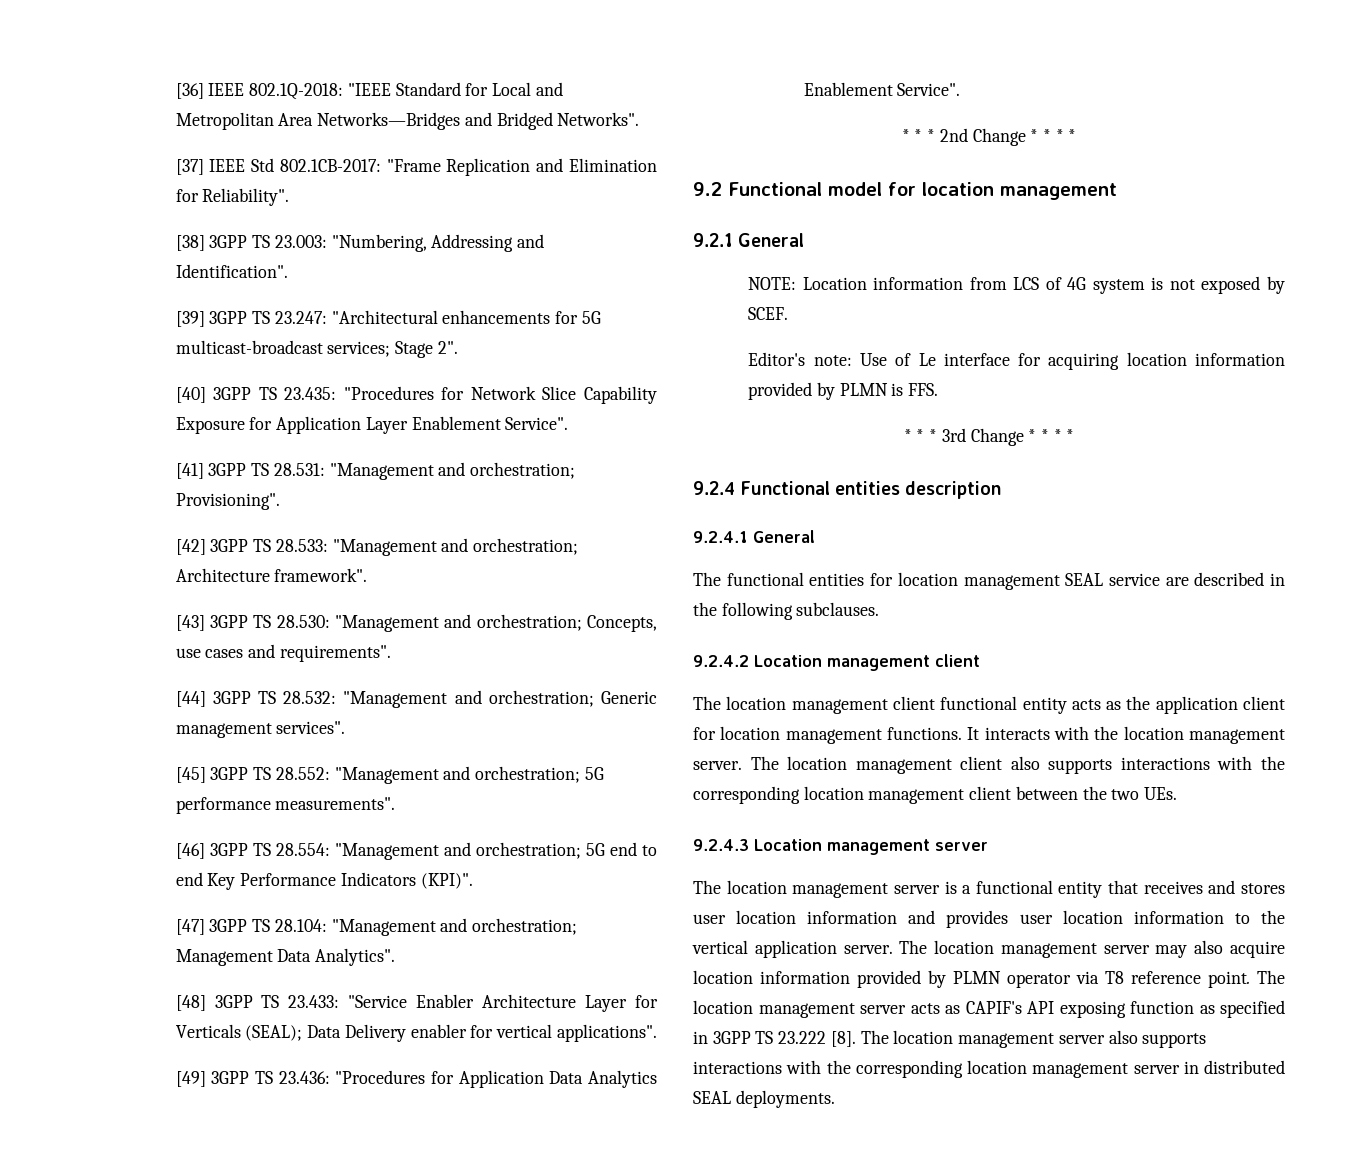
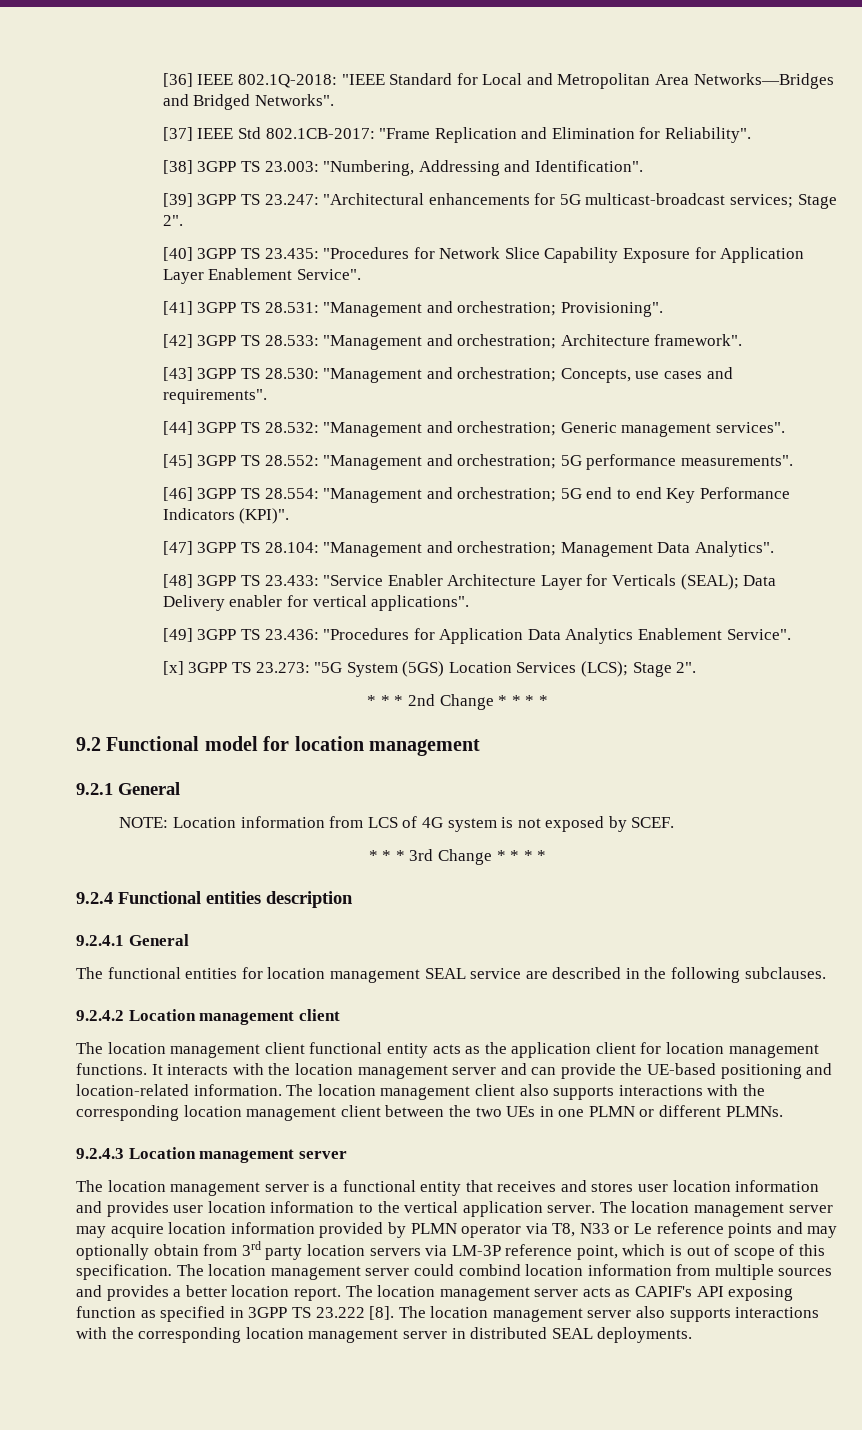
+ [x] 3GPP TS 23.273: "5G System (5GS) Location Services (LCS); Stage 2".
- Editor's note: Use of Le interface for acquiring location information provided by PLMN is FFS.
- It interacts with the location management server.
+ It interacts with the location management server and can provide the UE-based positioning and location-related information.
- The location management client also supports interactions with the corresponding location management client between the two UEs.
+ The location management client also supports interactions with the corresponding location management client between the two UEs in one PLMN or different PLMNs.
- The location management server may also acquire location information provided by PLMN operator via T8 reference point.
+ The location management server may acquire location information provided by PLMN operator via T8, N33 or Le reference points and may optionally obtain from 3rd party location servers via LM-3P reference point, which is out of scope of this specification. The location management server could combind location information from multiple sources and provides a better location report.

